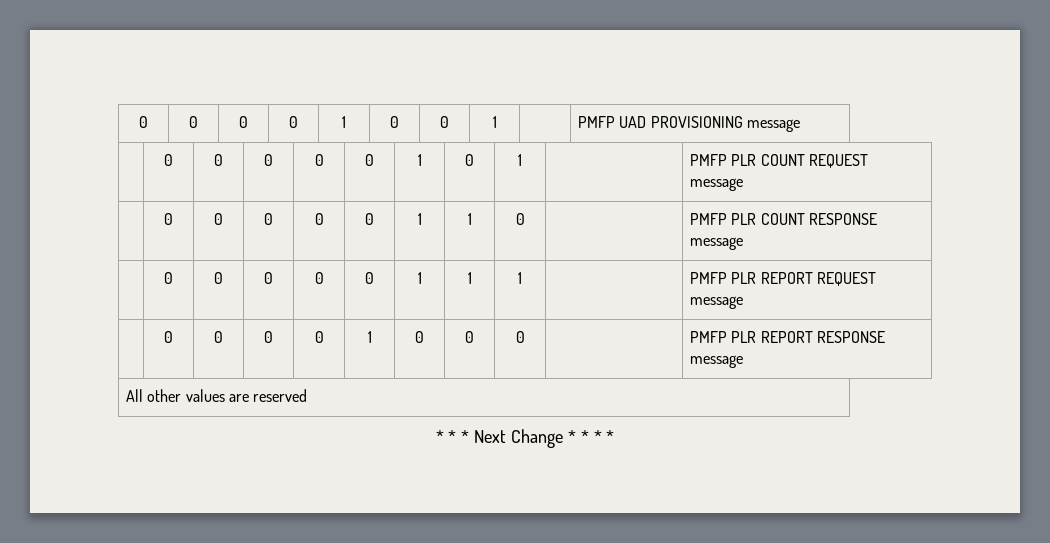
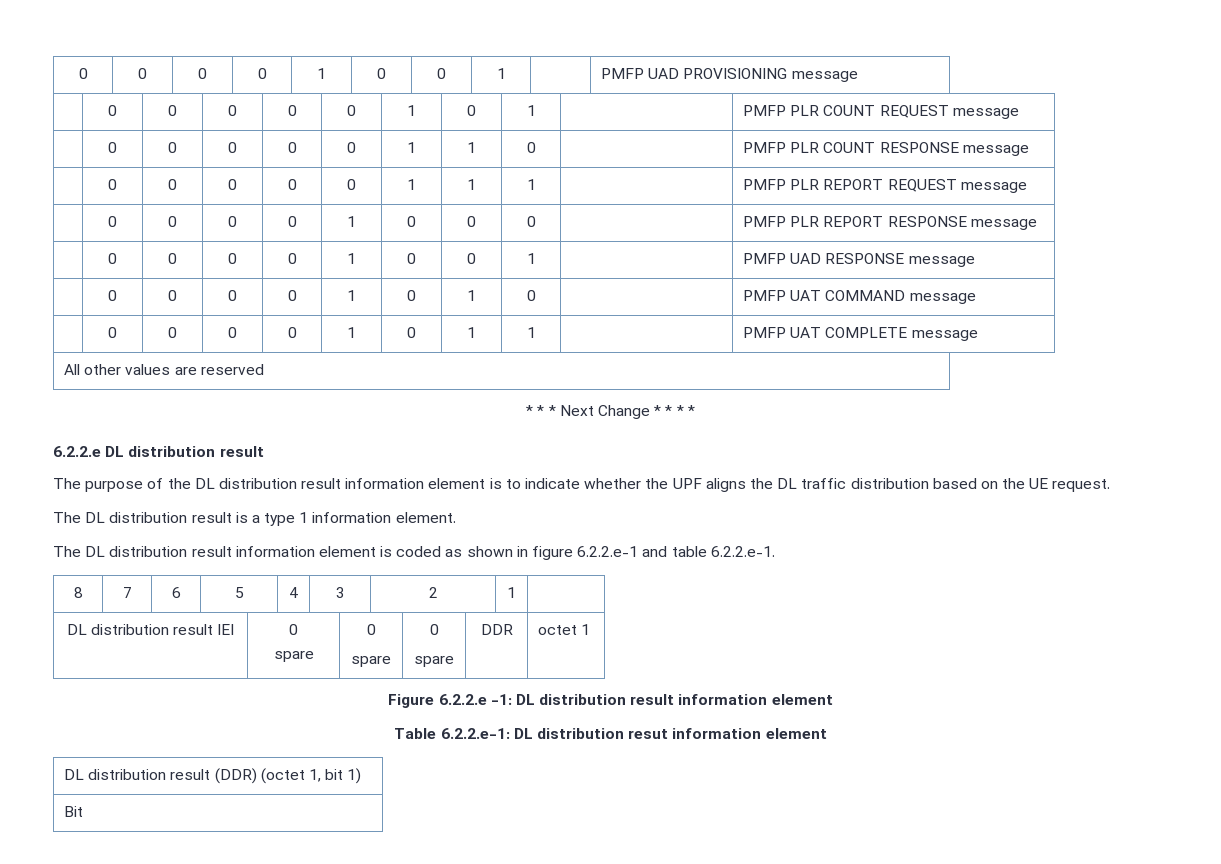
+ | 0 | 0 | 0 | 0 | 1 | 0 | 0 | 1 | | PMFP UAD RESPONSE message
+ | 0 | 0 | 0 | 0 | 1 | 0 | 1 | 0 | | PMFP UAT COMMAND message
+ | 0 | 0 | 0 | 0 | 1 | 0 | 1 | 1 | | PMFP UAT COMPLETE message
+ 6.2.2.e DL distribution result
+ The purpose of the DL distribution result information element is to indicate whether the UPF aligns the DL traffic distribution based on the UE request.
+ The DL distribution result is a type 1 information element.
+ The DL distribution result information element is coded as shown in figure 6.2.2.e-1 and table 6.2.2.e-1.
+ 8 | 7 | 6 | 5 | 4 | 3 | 2 | 1 |
+ DL distribution result IEI | 0
+ spare | 0
+ spare | 0
+ spare | DDR | octet 1
+ Figure 6.2.2.e -1: DL distribution result information element
+ Table 6.2.2.e-1: DL distribution resut information element
+ DL distribution result (DDR) (octet 1, bit 1)
+ Bit

